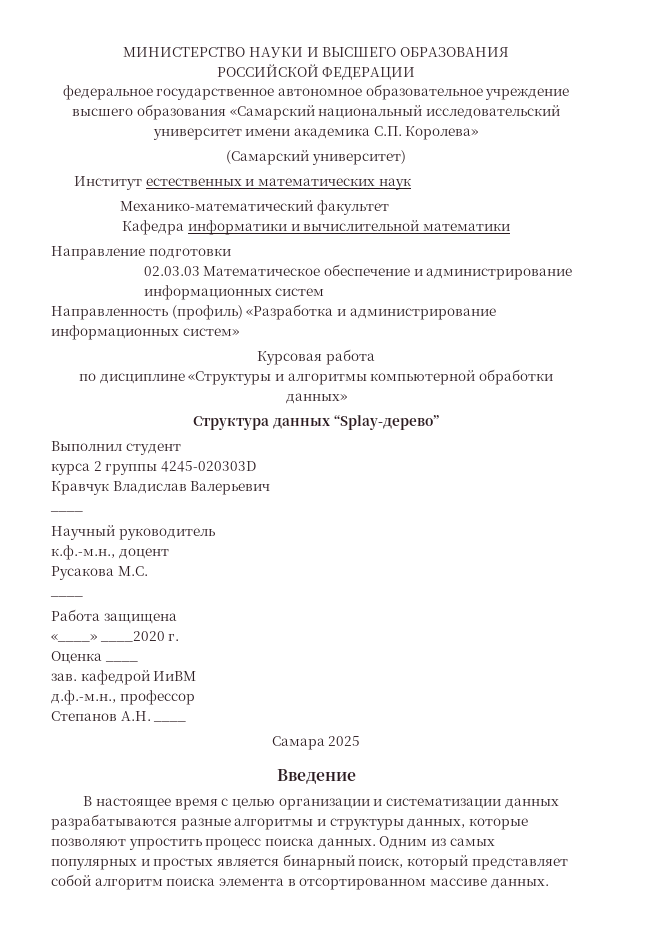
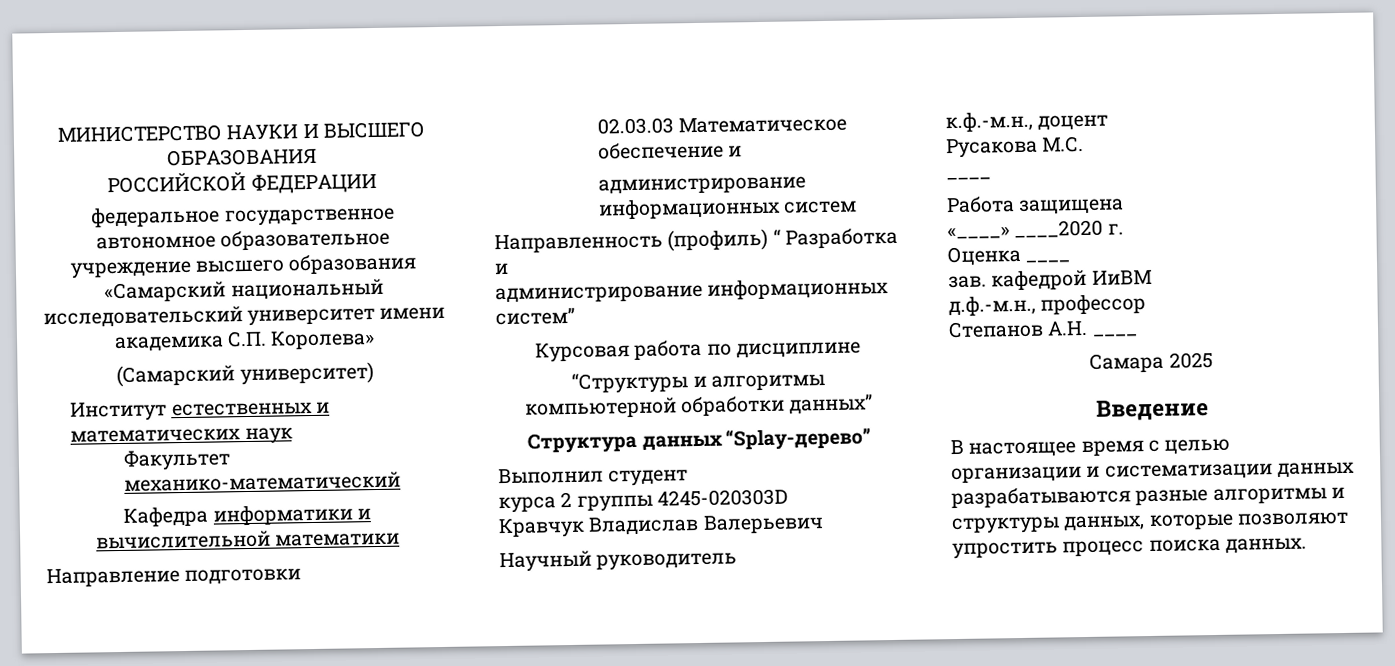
- Механико-математический факультет
+ Факультет механико-математический
- 02.03.03 Математическое обеспечение и администрирование информационных систем
+ 02.03.03 Математическое обеспечение и
+ администрирование информационных систем
- Направленность (профиль) «Разработка и администрирование информационных систем»
+ Направленность (профиль) “ Разработка и
+ администрирование информационных систем”
- Курсовая работа
- по дисциплине «Структуры и алгоритмы компьютерной обработки данных»
+ Курсовая работа по дисциплине
+ “Структуры и алгоритмы компьютерной обработки данных”
  Кравчук Владислав Валерьевич
- ____
- Одним из самых популярных и простых является бинарный поиск, который представляет собой алгоритм поиска элемента в отсортированном массиве данных.

